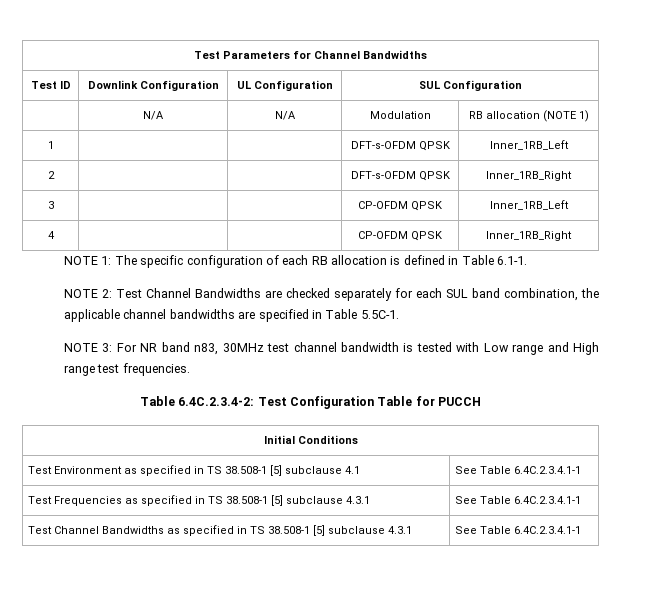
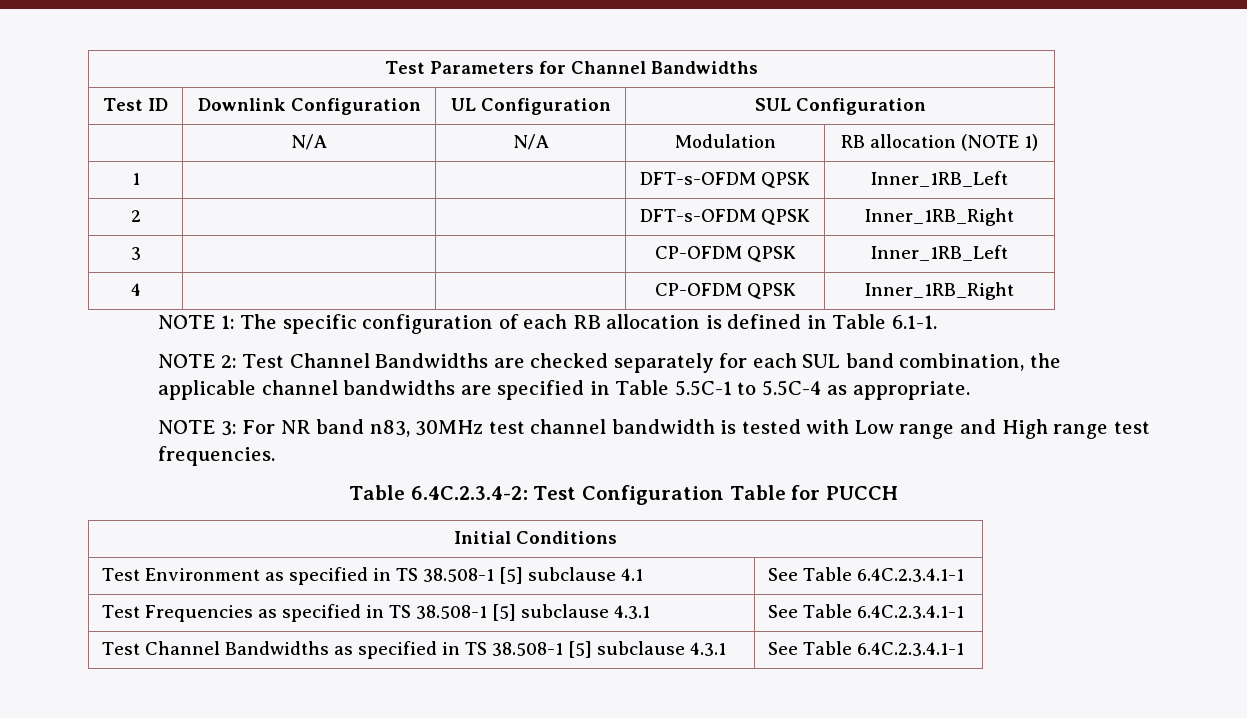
- NOTE 2: Test Channel Bandwidths are checked separately for each SUL band combination, the applicable channel bandwidths are specified in Table 5.5C-1.
+ NOTE 2: Test Channel Bandwidths are checked separately for each SUL band combination, the applicable channel bandwidths are specified in Table 5.5C-1 to 5.5C-4 as appropriate.

